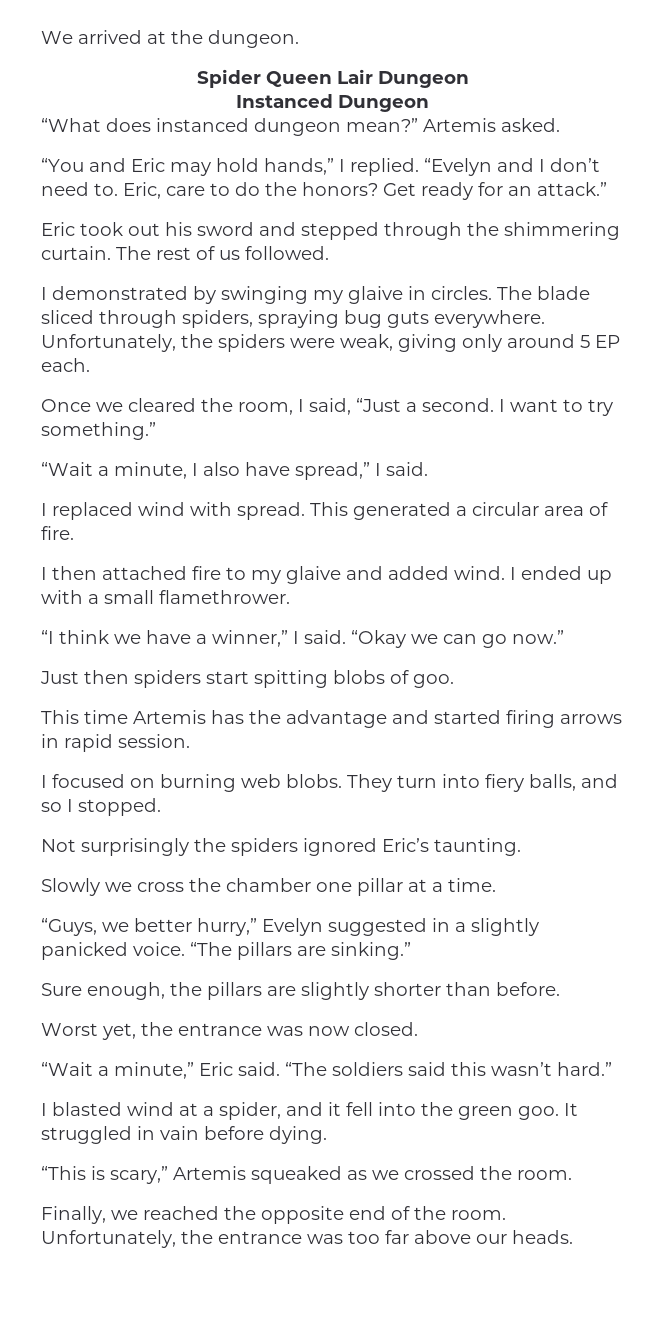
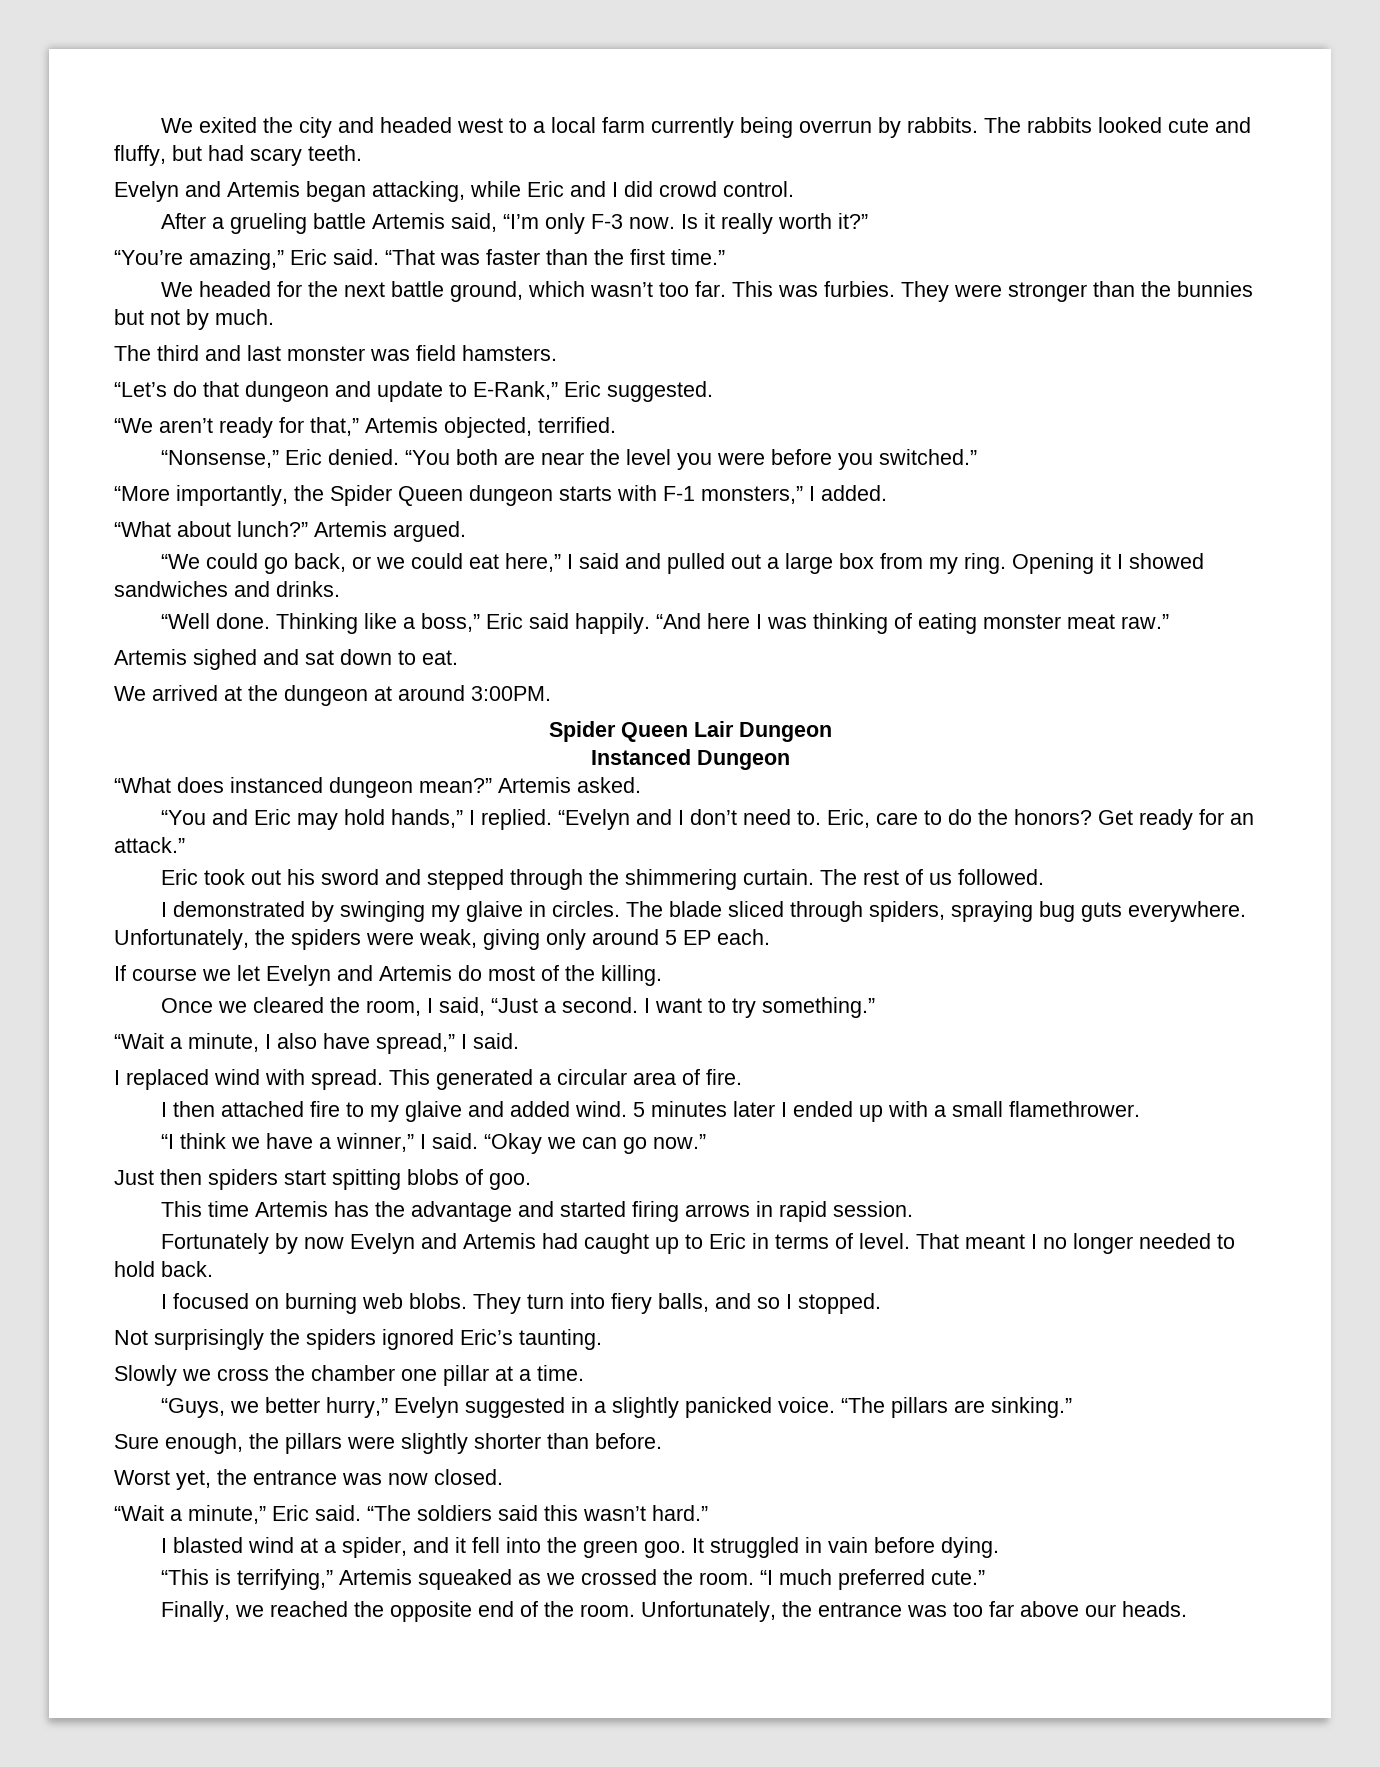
- We arrived at the dungeon.
+ We exited the city and headed west to a local farm currently being overrun by rabbits. The rabbits looked cute and fluffy, but had scary teeth.
+ Evelyn and Artemis began attacking, while Eric and I did crowd control.
+ After a grueling battle Artemis said, “I’m only F-3 now. Is it really worth it?”
+ “You’re amazing,” Eric said. “That was faster than the first time.”
+ We headed for the next battle ground, which wasn’t too far. This was furbies. They were stronger than the bunnies but not by much.
+ The third and last monster was field hamsters.
+ “Let’s do that dungeon and update to E-Rank,” Eric suggested.
+ “We aren’t ready for that,” Artemis objected, terrified.
+ “Nonsense,” Eric denied. “You both are near the level you were before you switched.”
+ “More importantly, the Spider Queen dungeon starts with F-1 monsters,” I added.
+ “What about lunch?” Artemis argued.
+ “We could go back, or we could eat here,” I said and pulled out a large box from my ring. Opening it I showed sandwiches and drinks.
+ “Well done. Thinking like a boss,” Eric said happily. “And here I was thinking of eating monster meat raw.”
+ Artemis sighed and sat down to eat.
+ We arrived at the dungeon at around 3:00PM.
+ If course we let Evelyn and Artemis do most of the killing.
- I ended up with a small flamethrower.
+ 5 minutes later I ended up with a small flamethrower.
+ Fortunately by now Evelyn and Artemis had caught up to Eric in terms of level. That meant I no longer needed to hold back.
- Sure enough, the pillars are slightly shorter than before.
+ Sure enough, the pillars were slightly shorter than before.
- “This is scary,” Artemis squeaked as we crossed the room.
+ “This is terrifying,” Artemis squeaked as we crossed the room. “I much preferred cute.”

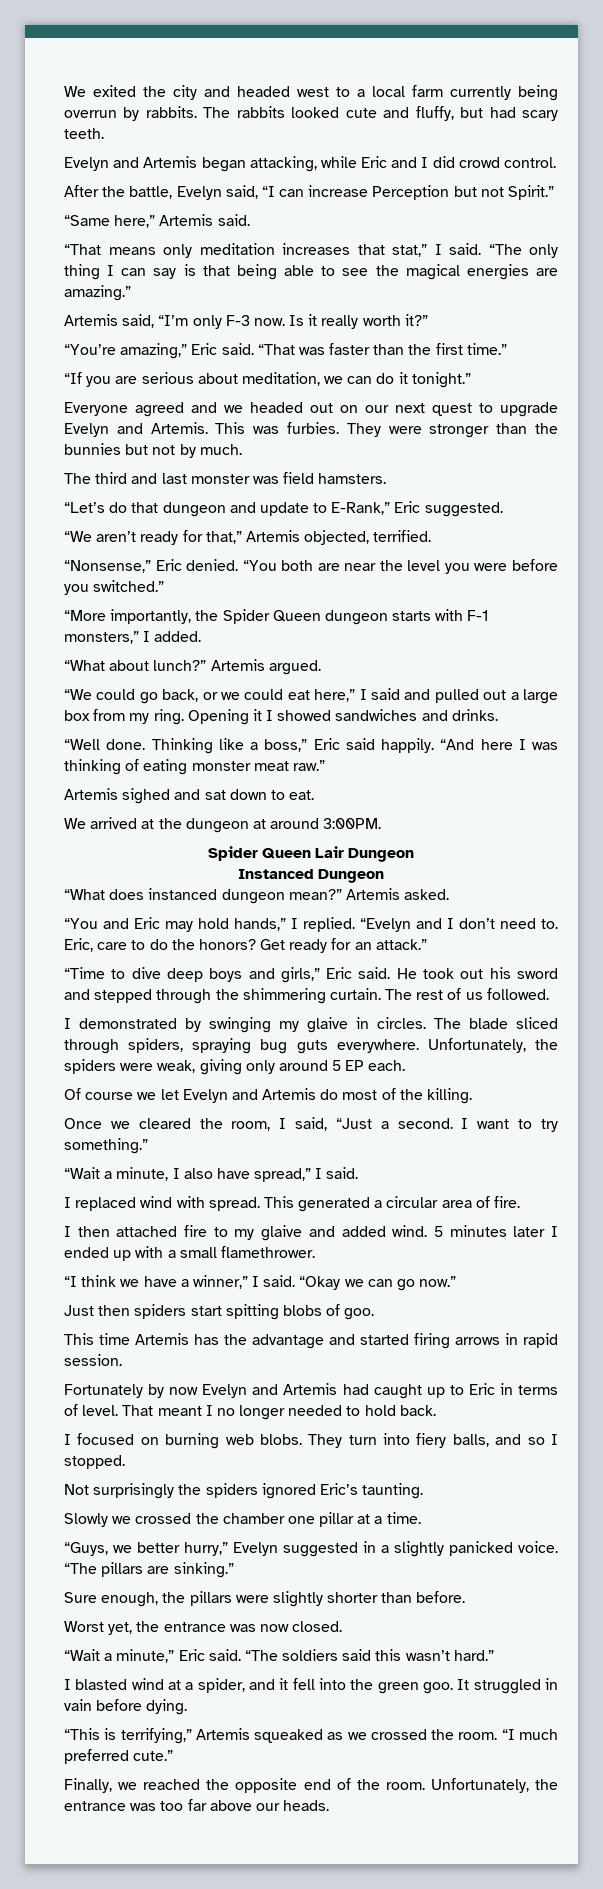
- After a grueling battle Artemis said, “I’m only F-3 now.
+ After the battle, Evelyn said, “I can increase Perception but not Spirit.”
+ “Same here,” Artemis said.
+ “That means only meditation increases that stat,” I said. “The only thing I can say is that being able to see the magical energies are amazing.”
+ Artemis said, “I’m only F-3 now.
- We headed for the next battle ground, which wasn’t too far.
+ “If you are serious about meditation, we can do it tonight.”
+ Everyone agreed and we headed out on our next quest to upgrade Evelyn and Artemis.
- Eric took out his sword and stepped through the shimmering curtain.
+ “Time to dive deep boys and girls,” Eric said. He took out his sword and stepped through the shimmering curtain.
- If course we let Evelyn and Artemis do most of the killing.
+ Of course we let Evelyn and Artemis do most of the killing.
- Slowly we cross the chamber one pillar at a time.
+ Slowly we crossed the chamber one pillar at a time.

